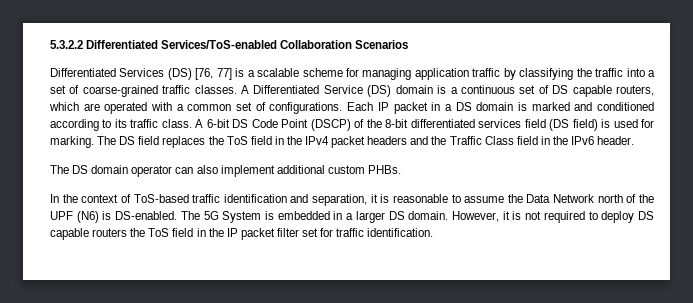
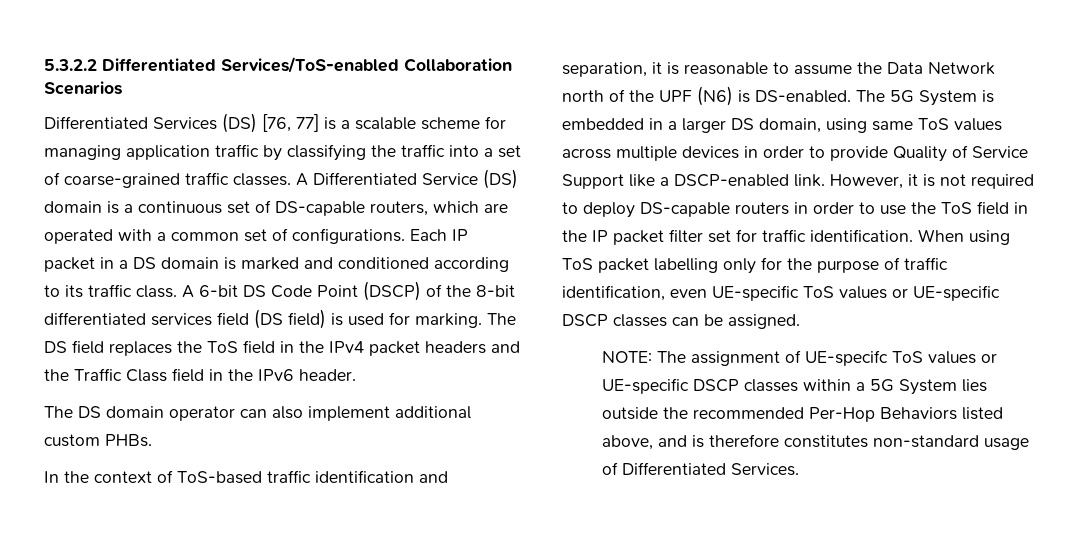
- A Differentiated Service (DS) domain is a continuous set of DS capable routers, which are operated with a common set of configurations.
+ A Differentiated Service (DS) domain is a continuous set of DS-capable routers, which are operated with a common set of configurations.
- The 5G System is embedded in a larger DS domain.
+ The 5G System is embedded in a larger DS domain, using same ToS values across multiple devices in order to provide Quality of Service Support like a DSCP-enabled link.
- However, it is not required to deploy DS capable routers the ToS field in the IP packet filter set for traffic identification.
+ However, it is not required to deploy DS-capable routers in order to use the ToS field in the IP packet filter set for traffic identification.
+ When using ToS packet labelling only for the purpose of traffic identification, even UE-specific ToS values or UE-specific DSCP classes can be assigned.
+ NOTE: The assignment of UE-specifc ToS values or UE-specific DSCP classes within a 5G System lies outside the recommended Per-Hop Behaviors listed above, and is therefore constitutes non-standard usage of Differentiated Services.

